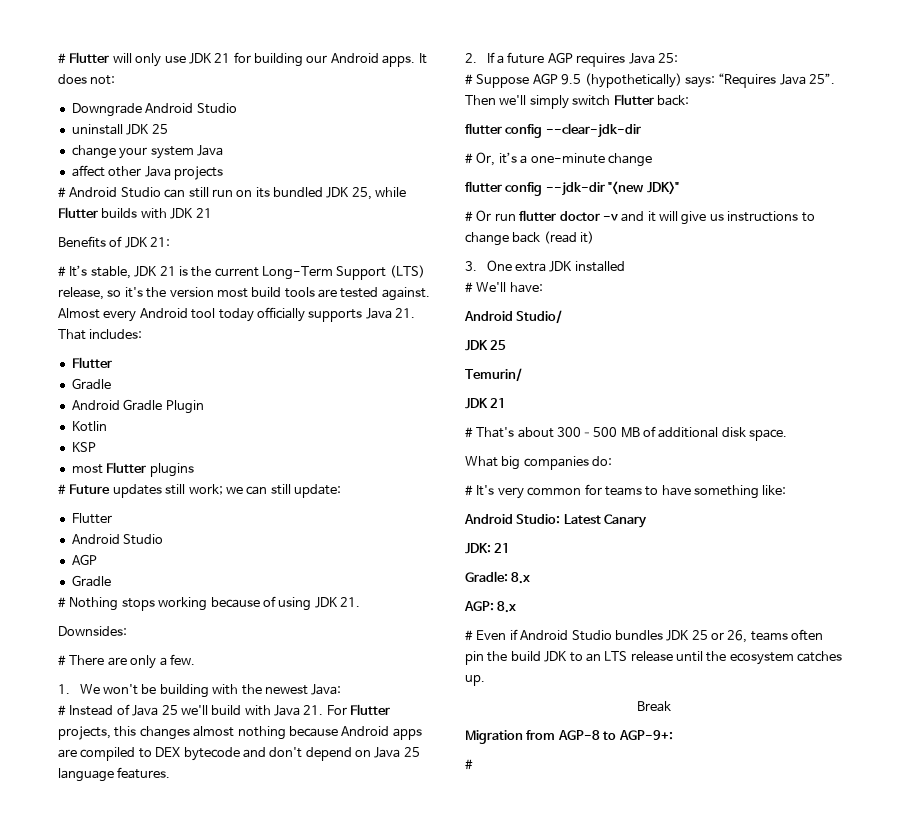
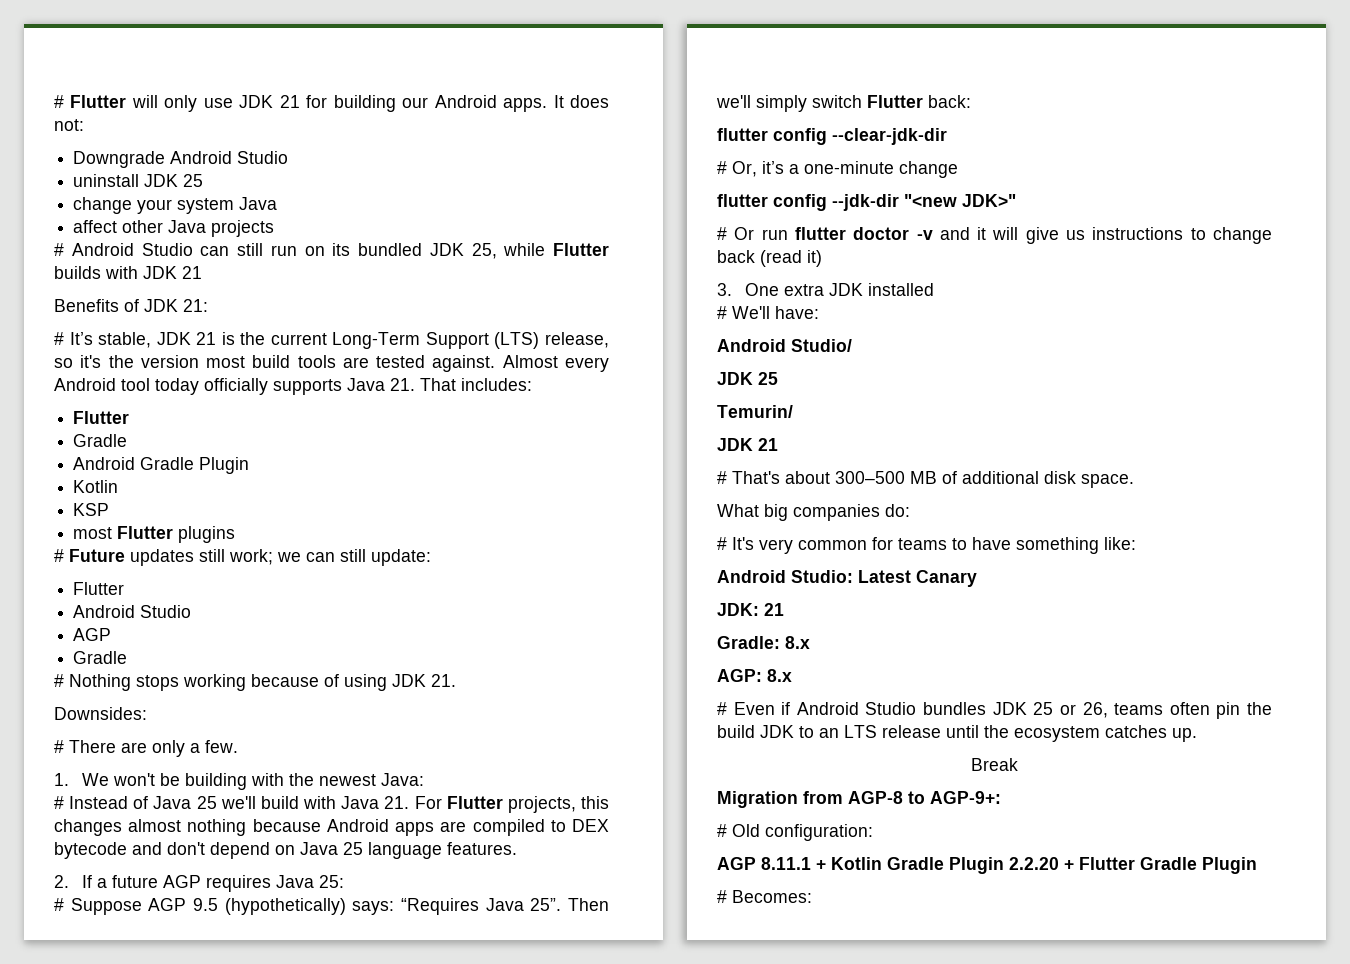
  Migration from AGP-8 to AGP-9+:
- #
+ # Old configuration:
+ AGP 8.11.1 + Kotlin Gradle Plugin 2.2.20 + Flutter Gradle Plugin
+ # Becomes:

